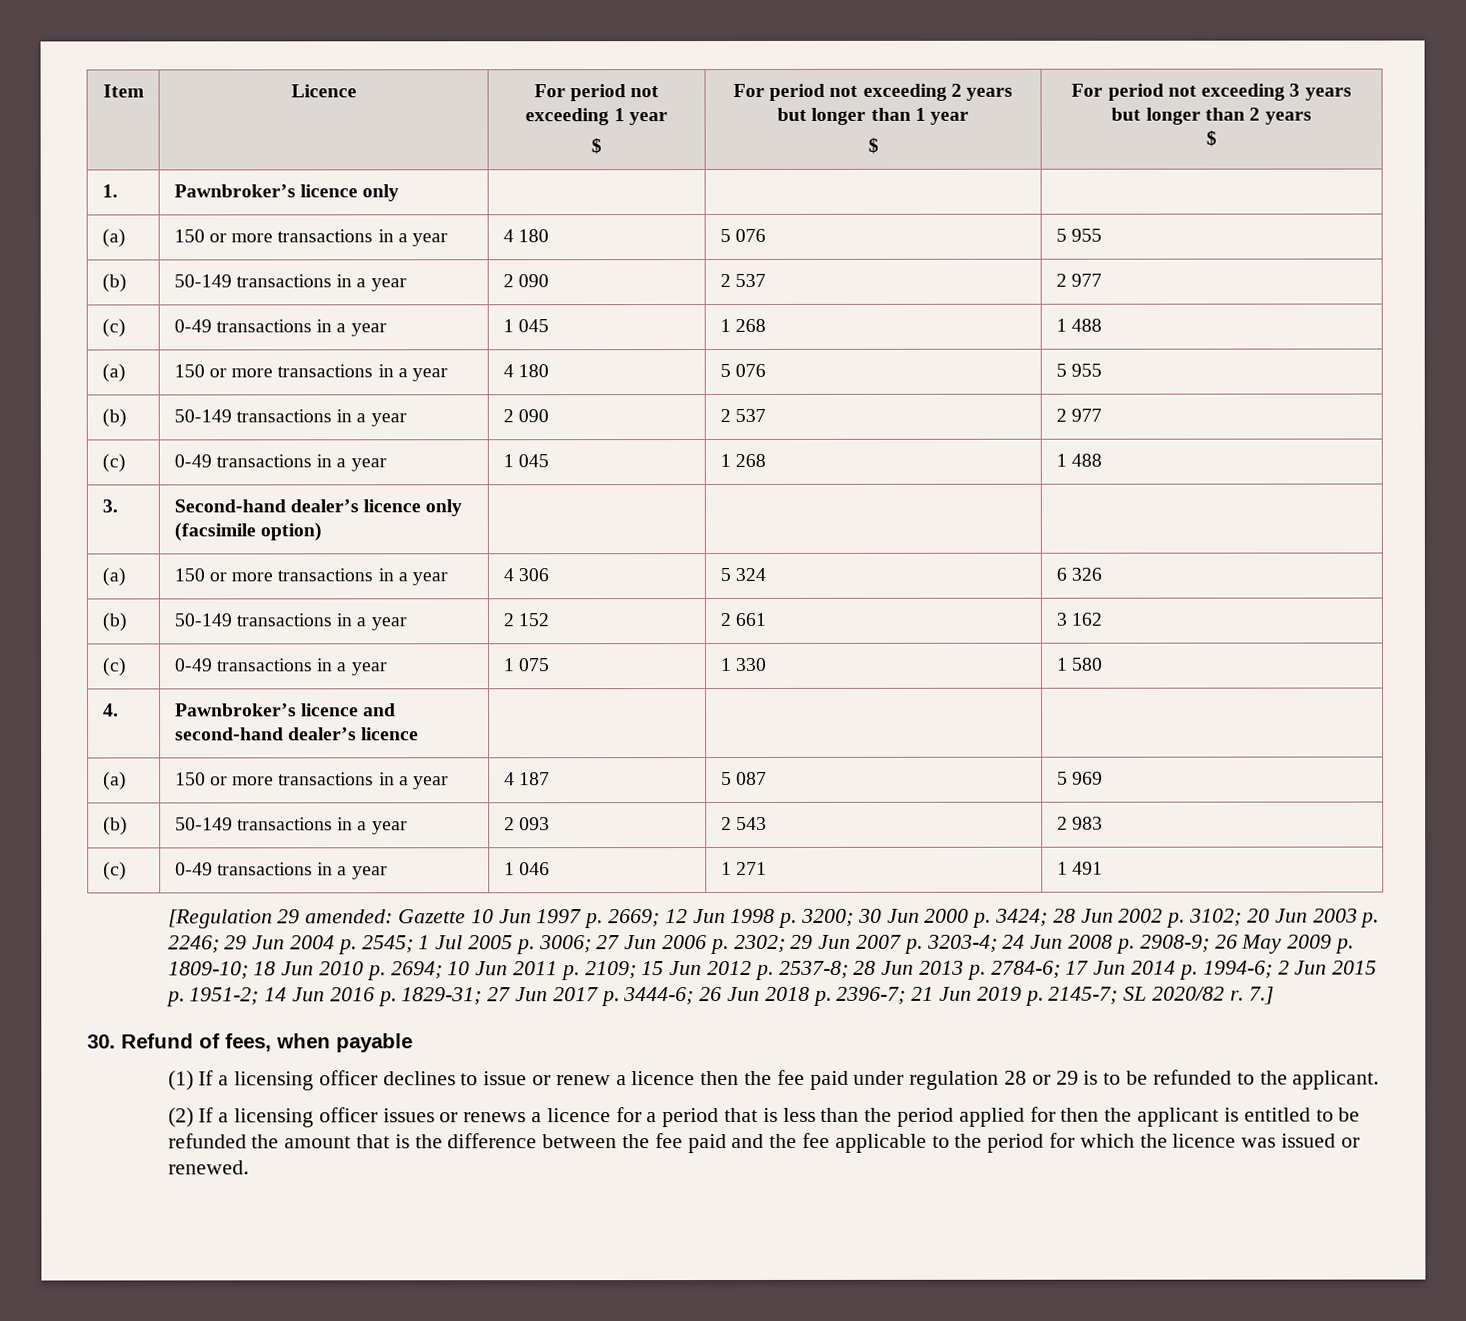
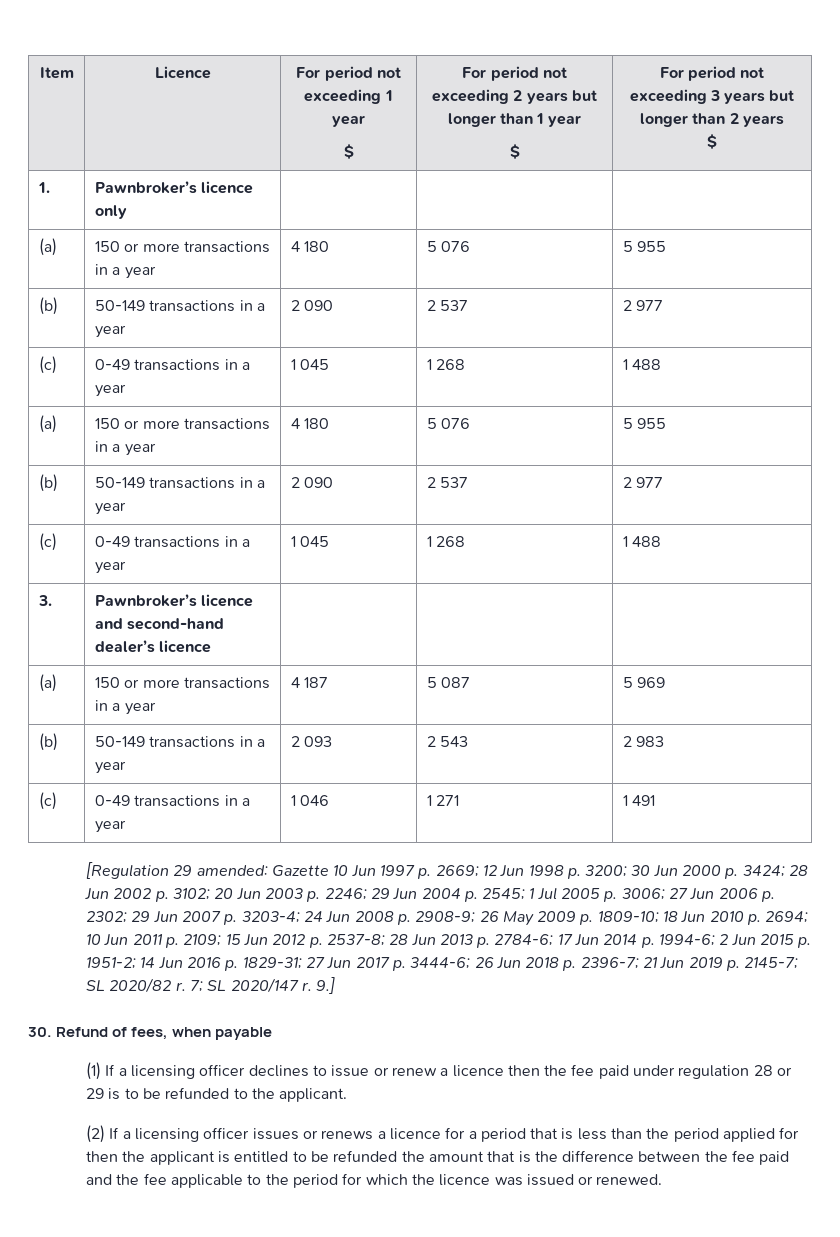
- 3. | Second-hand dealer’s licence only (facsimile option) | | |
- (a) | 150 or more transactions in a year | 4 306 | 5 324 | 6 326
- (b) | 50-149 transactions in a year | 2 152 | 2 661 | 3 162
- (c) | 0-49 transactions in a year | 1 075 | 1 330 | 1 580
- 4. | Pawnbroker’s licence and second-hand dealer’s licence | | |
+ 3. | Pawnbroker’s licence and second-hand dealer’s licence | | |
- 7.]
+ 7; SL 2020/147 r. 9.]

